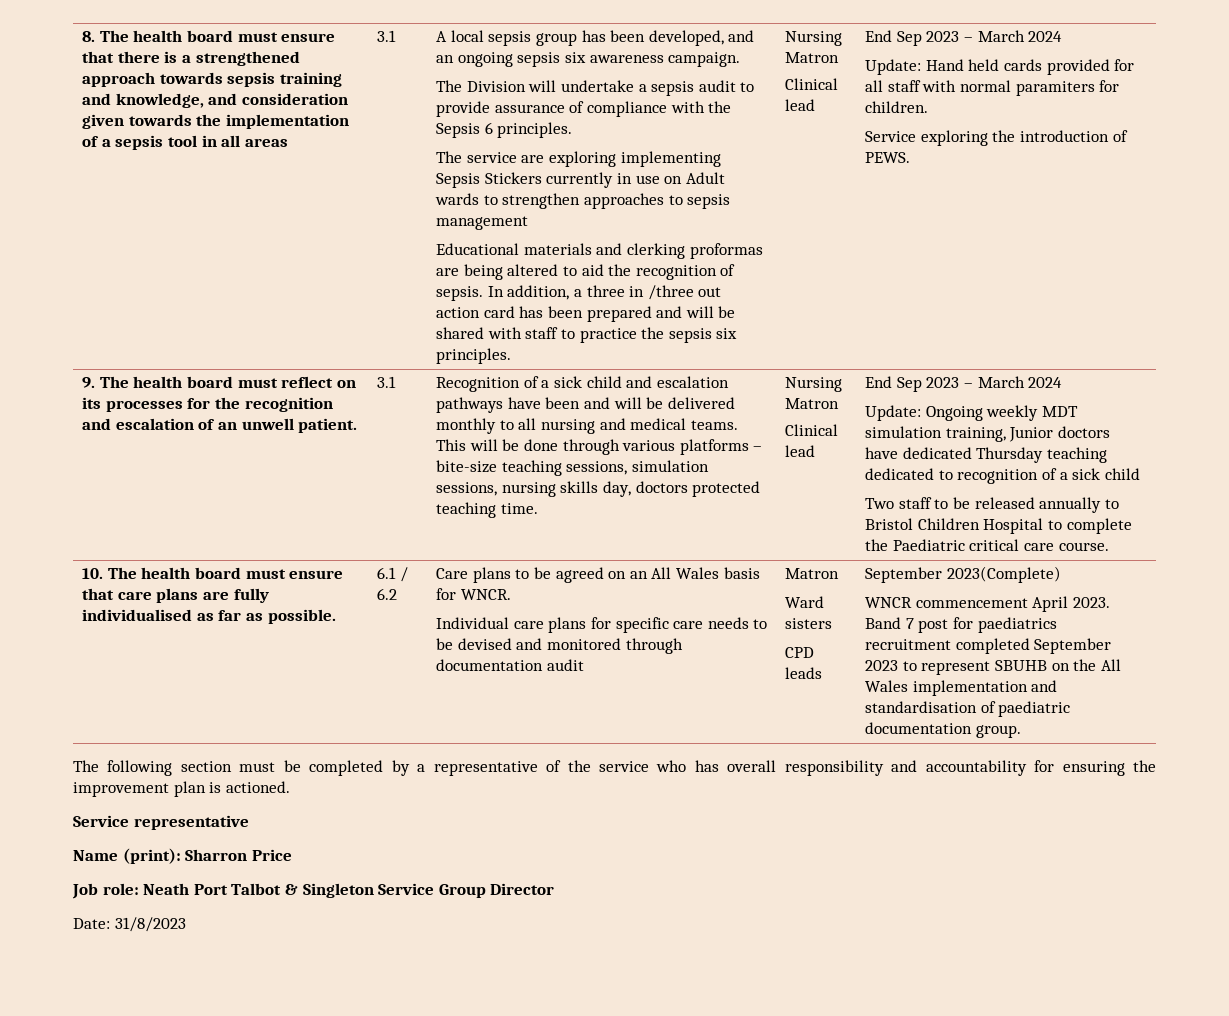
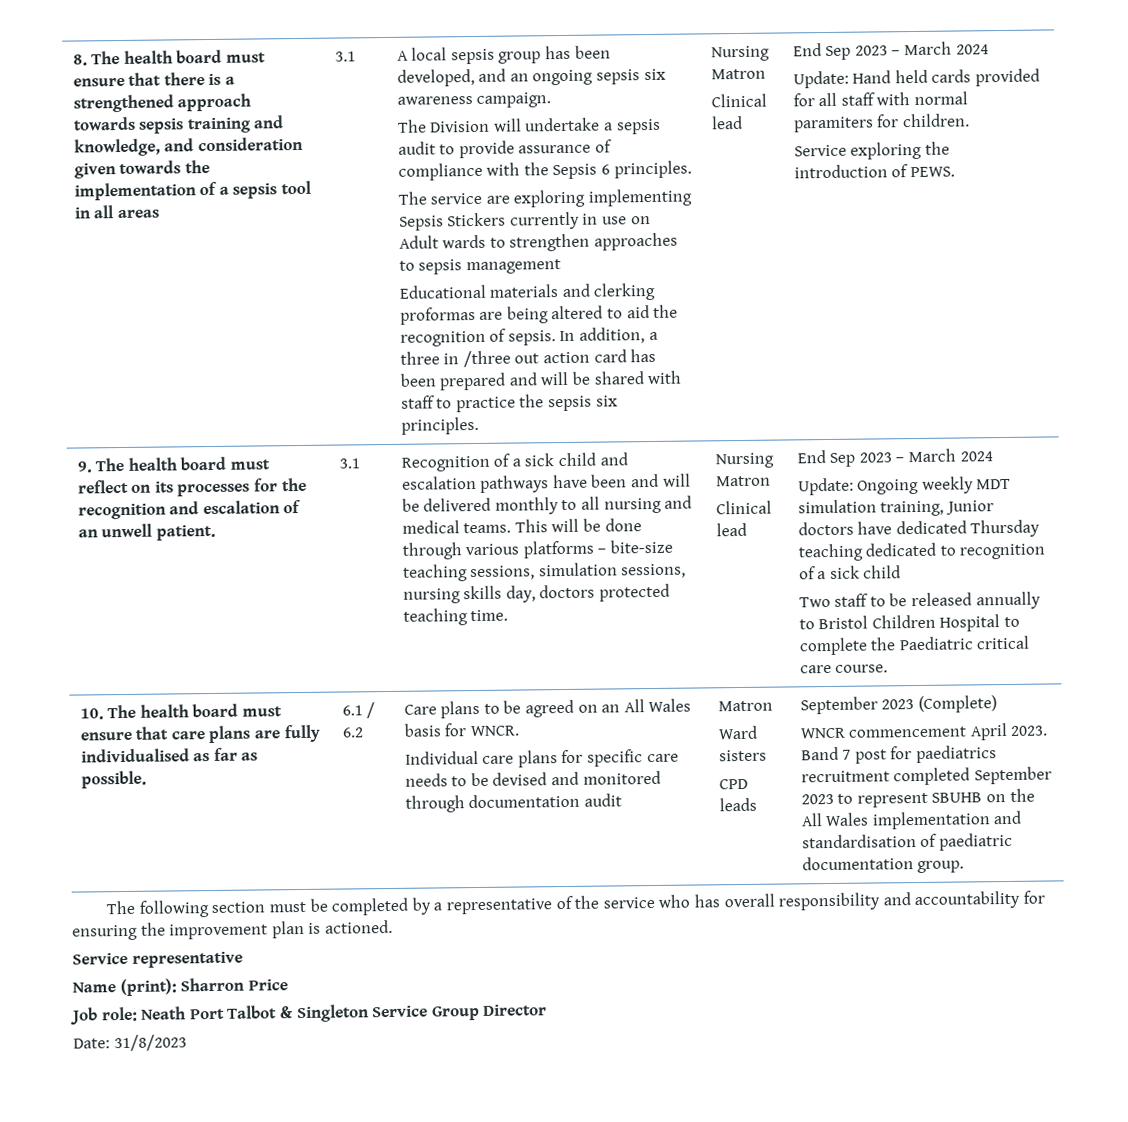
- September 2023(Complete)
+ September 2023 (Complete)

